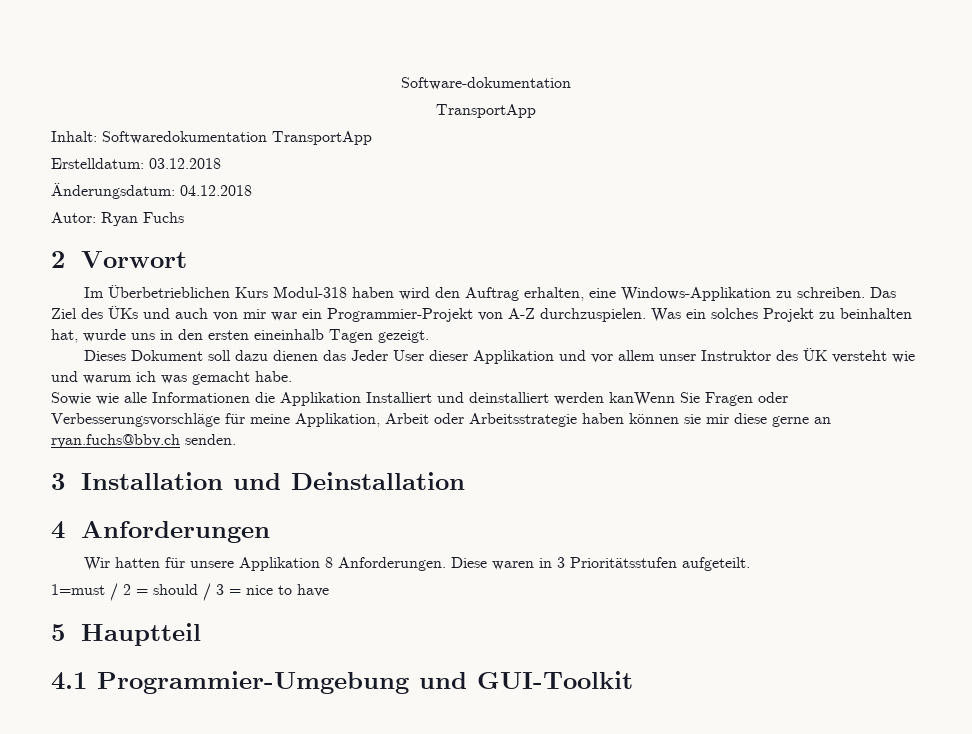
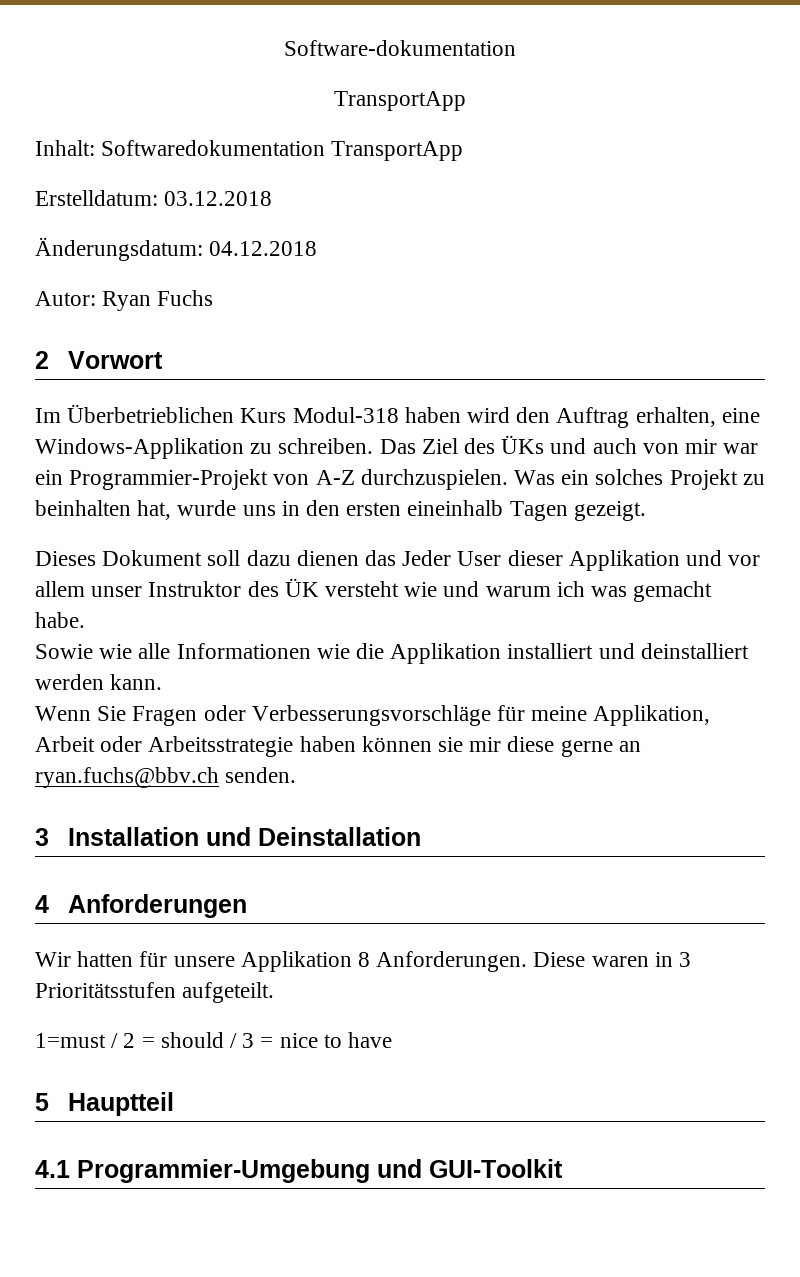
- Sowie wie alle Informationen die Applikation Installiert und deinstalliert werden kanWenn Sie Fragen oder Verbesserungsvorschläge für meine Applikation, Arbeit oder Arbeitsstrategie haben können sie mir diese gerne an ryan.fuchs@bbv.ch senden.
+ Sowie wie alle Informationen wie die Applikation installiert und deinstalliert werden kann.
+ Wenn Sie Fragen oder Verbesserungsvorschläge für meine Applikation, Arbeit oder Arbeitsstrategie haben können sie mir diese gerne an ryan.fuchs@bbv.ch senden.

